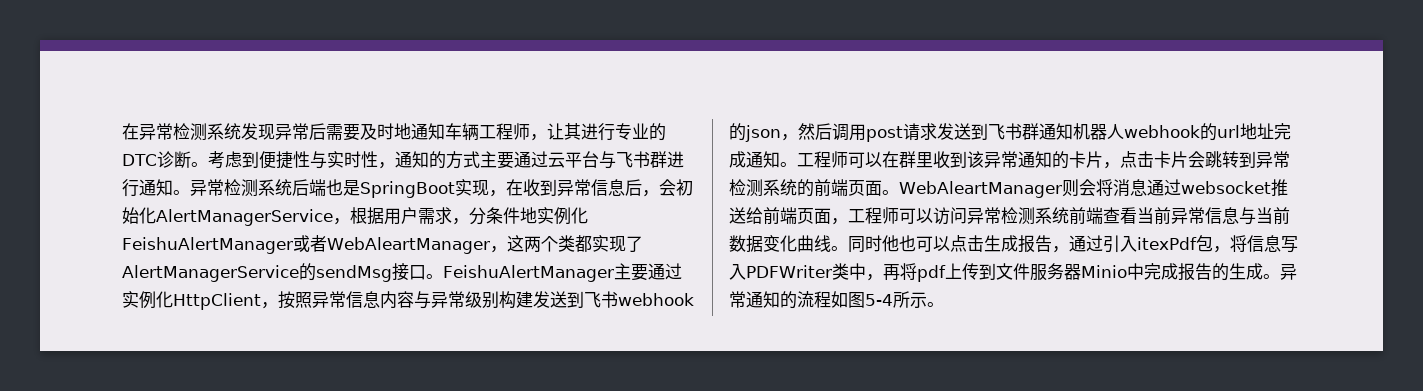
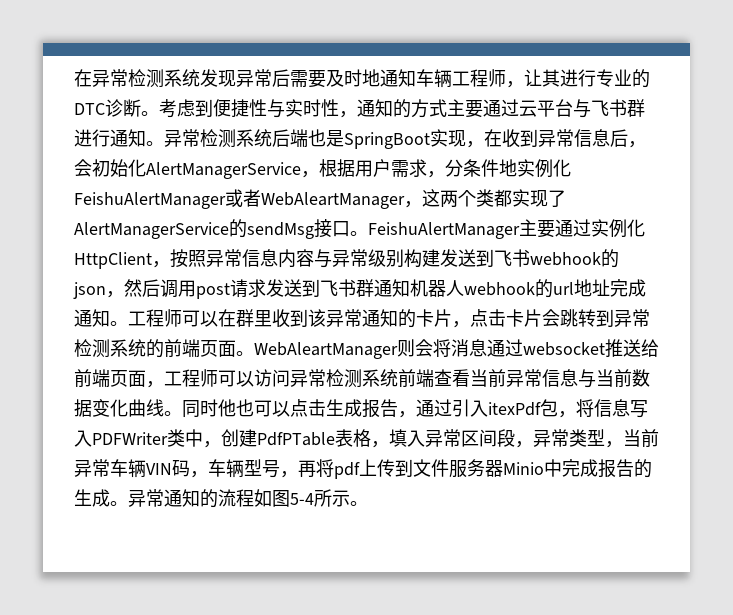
- 同时他也可以点击生成报告，通过引入itexPdf包，将信息写入PDFWriter类中，再将pdf上传到文件服务器Minio中完成报告的生成。
+ 同时他也可以点击生成报告，通过引入itexPdf包，将信息写入PDFWriter类中，创建PdfPTable表格，填入异常区间段，异常类型，当前异常车辆VIN码，车辆型号，再将pdf上传到文件服务器Minio中完成报告的生成。

